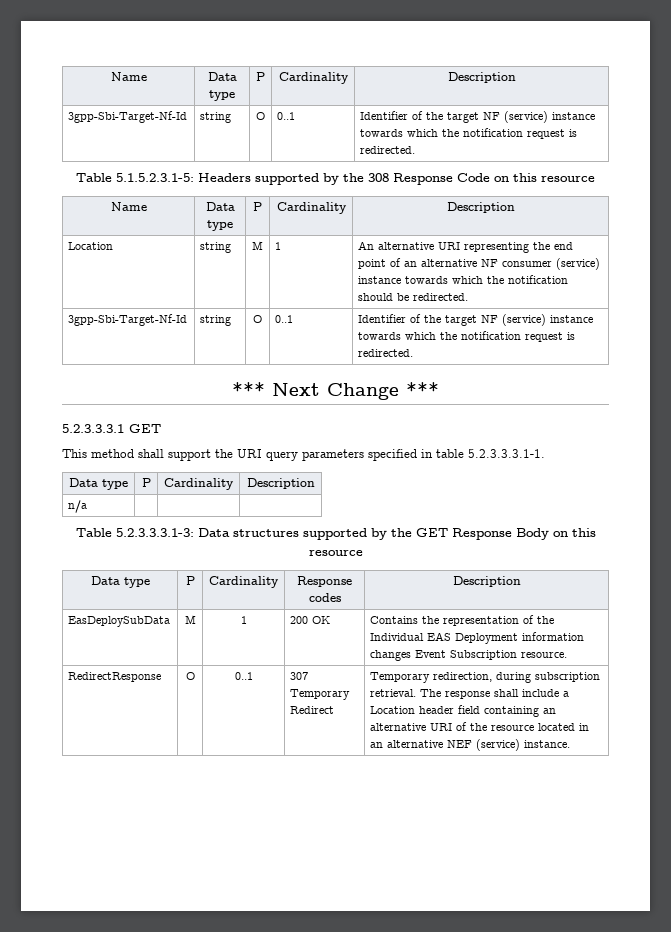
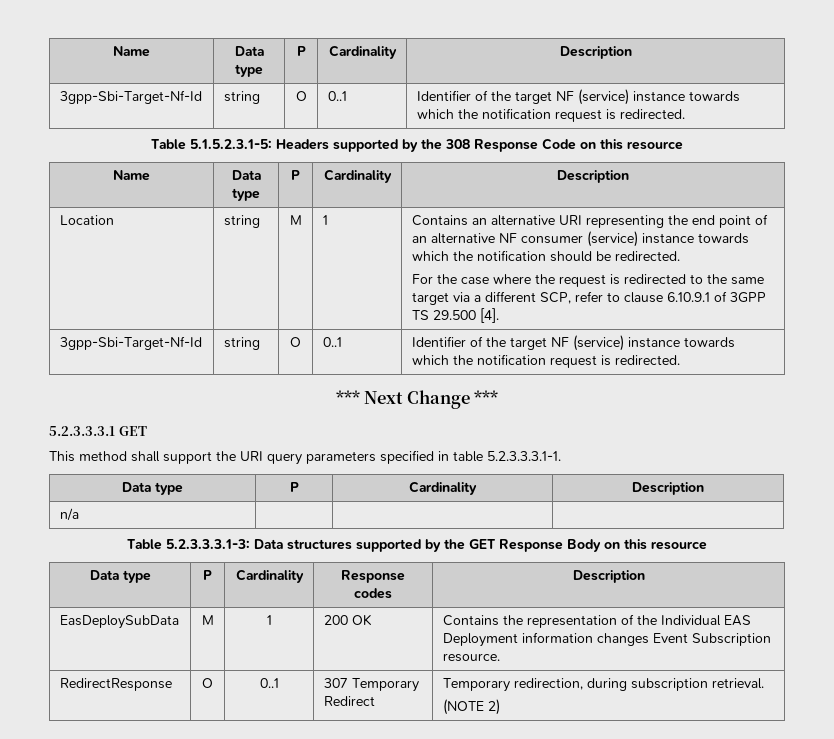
- An alternative URI representing the end point of an alternative NF consumer (service) instance towards which the notification should be redirected.
+ Contains an alternative URI representing the end point of an alternative NF consumer (service) instance towards which the notification should be redirected.
+ For the case where the request is redirected to the same target via a different SCP, refer to clause 6.10.9.1 of 3GPP TS 29.500 [4].
- RedirectResponse | O | 0..1 | 307 Temporary Redirect | Temporary redirection, during subscription retrieval. The response shall include a Location header field containing an alternative URI of the resource located in an alternative NEF (service) instance.
+ RedirectResponse | O | 0..1 | 307 Temporary Redirect | Temporary redirection, during subscription retrieval.
+ (NOTE 2)

